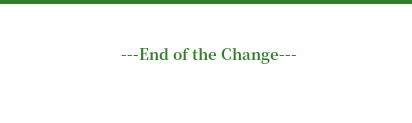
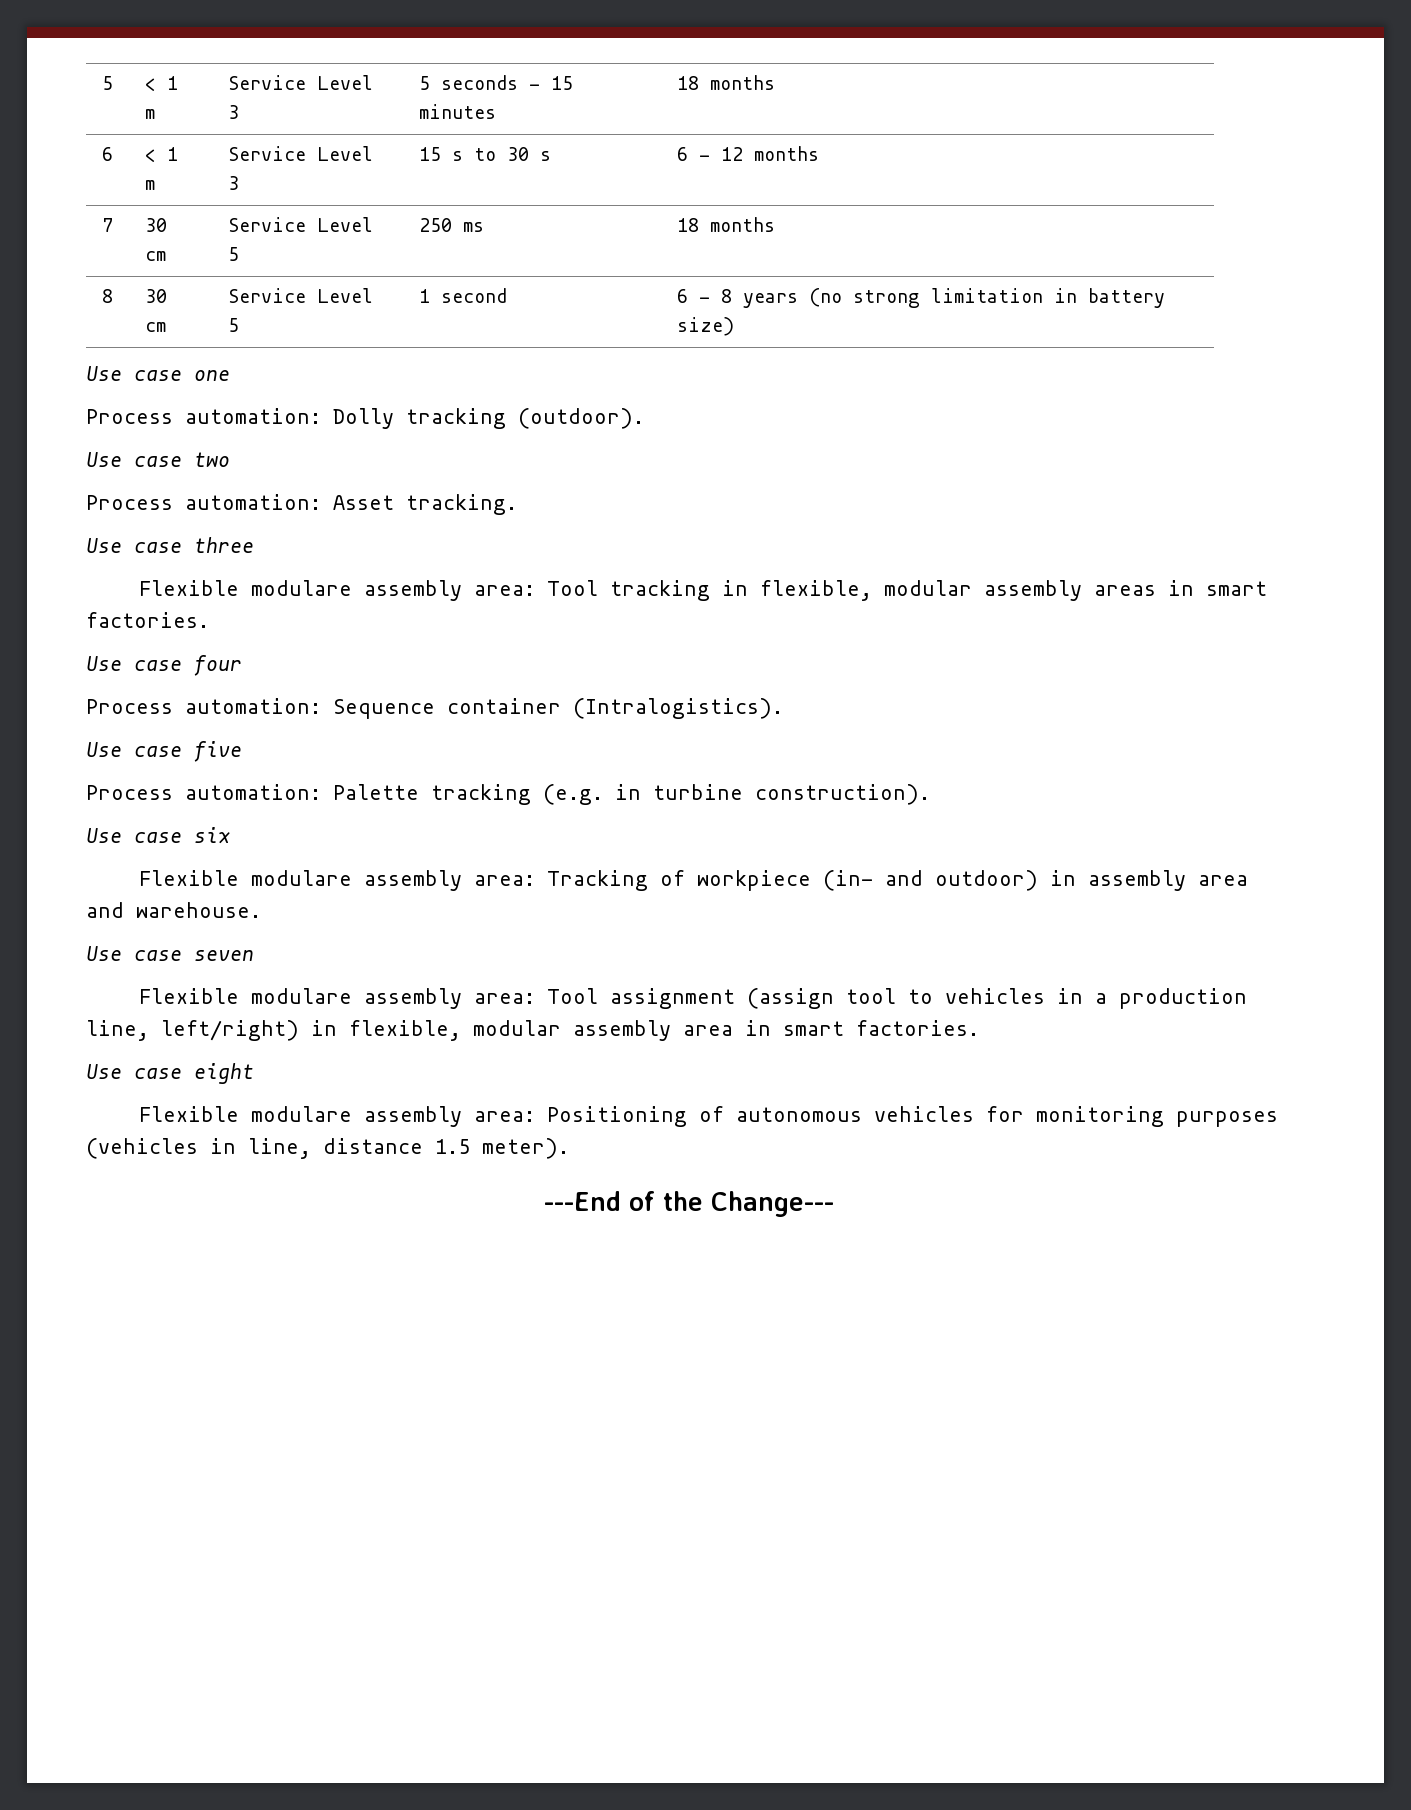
+ 5 | < 1 m | Service Level 3 | 5 seconds - 15 minutes | 18 months
+ 6 | < 1 m | Service Level 3 | 15 s to 30 s | 6 - 12 months
+ 7 | 30 cm | Service Level 5 | 250 ms | 18 months
+ 8 | 30 cm | Service Level 5 | 1 second | 6 - 8 years (no strong limitation in battery size)
+ Use case one
+ Process automation: Dolly tracking (outdoor).
+ Use case two
+ Process automation: Asset tracking.
+ Use case three
+ Flexible modulare assembly area: Tool tracking in flexible, modular assembly areas in smart factories.
+ Use case four
+ Process automation: Sequence container (Intralogistics).
+ Use case five
+ Process automation: Palette tracking (e.g. in turbine construction).
+ Use case six
+ Flexible modulare assembly area: Tracking of workpiece (in- and outdoor) in assembly area and warehouse.
+ Use case seven
+ Flexible modulare assembly area: Tool assignment (assign tool to vehicles in a production line, left/right) in flexible, modular assembly area in smart factories.
+ Use case eight
+ Flexible modulare assembly area: Positioning of autonomous vehicles for monitoring purposes (vehicles in line, distance 1.5 meter).

